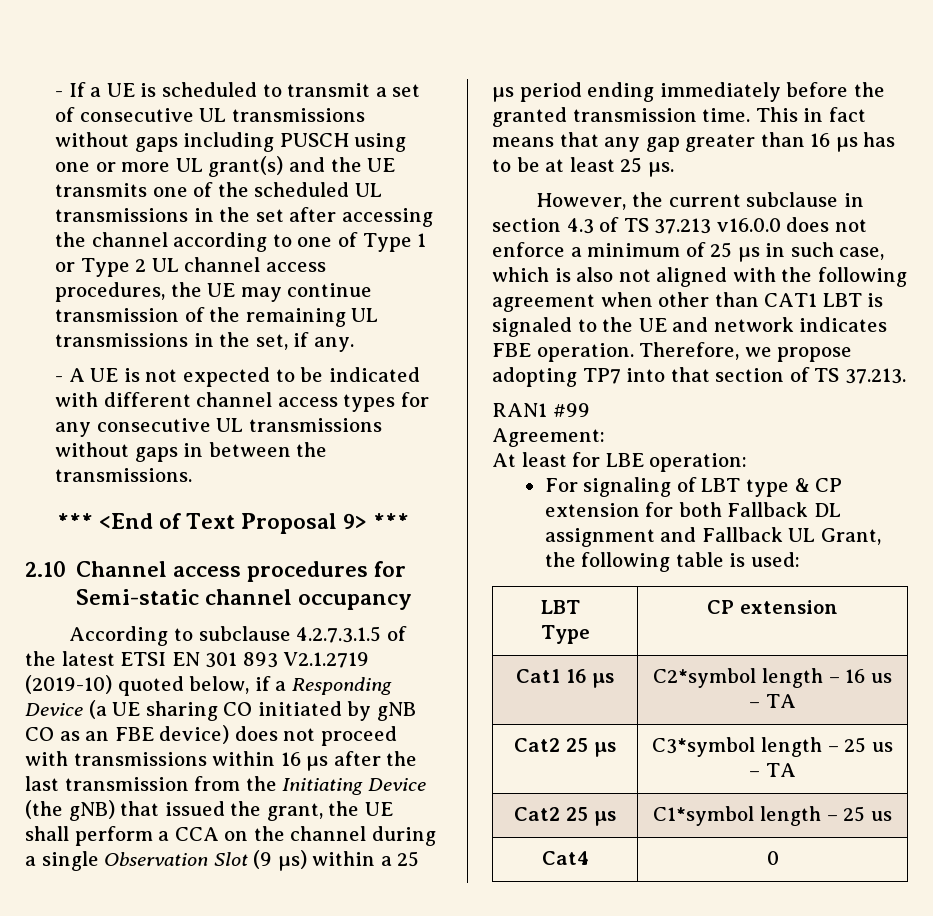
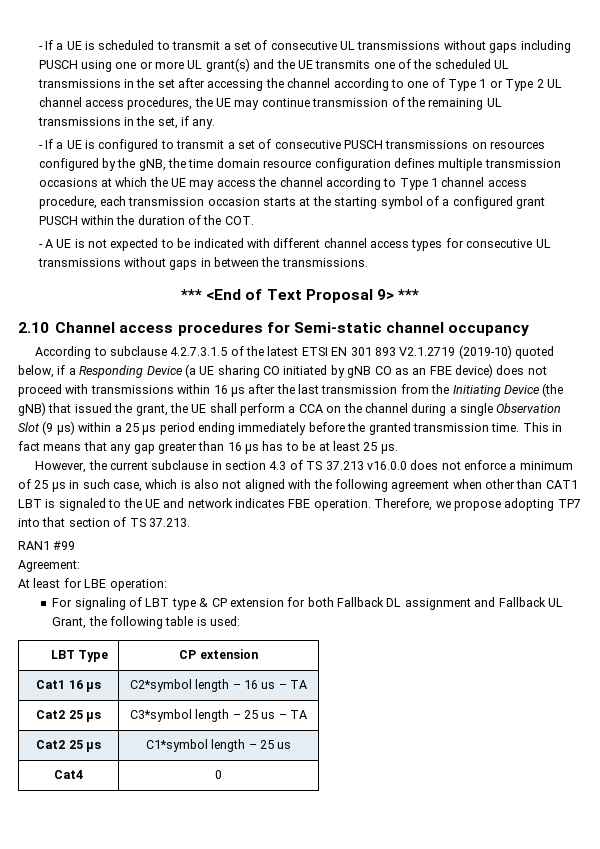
+ - If a UE is configured to transmit a set of consecutive PUSCH transmissions on resources configured by the gNB, the time domain resource configuration defines multiple transmission occasions at which the UE may access the channel according to Type 1 channel access procedure, each transmission occasion starts at the starting symbol of a configured grant PUSCH within the duration of the COT.
- - A UE is not expected to be indicated with different channel access types for any consecutive UL transmissions without gaps in between the transmissions.
+ - A UE is not expected to be indicated with different channel access types for consecutive UL transmissions without gaps in between the transmissions.

